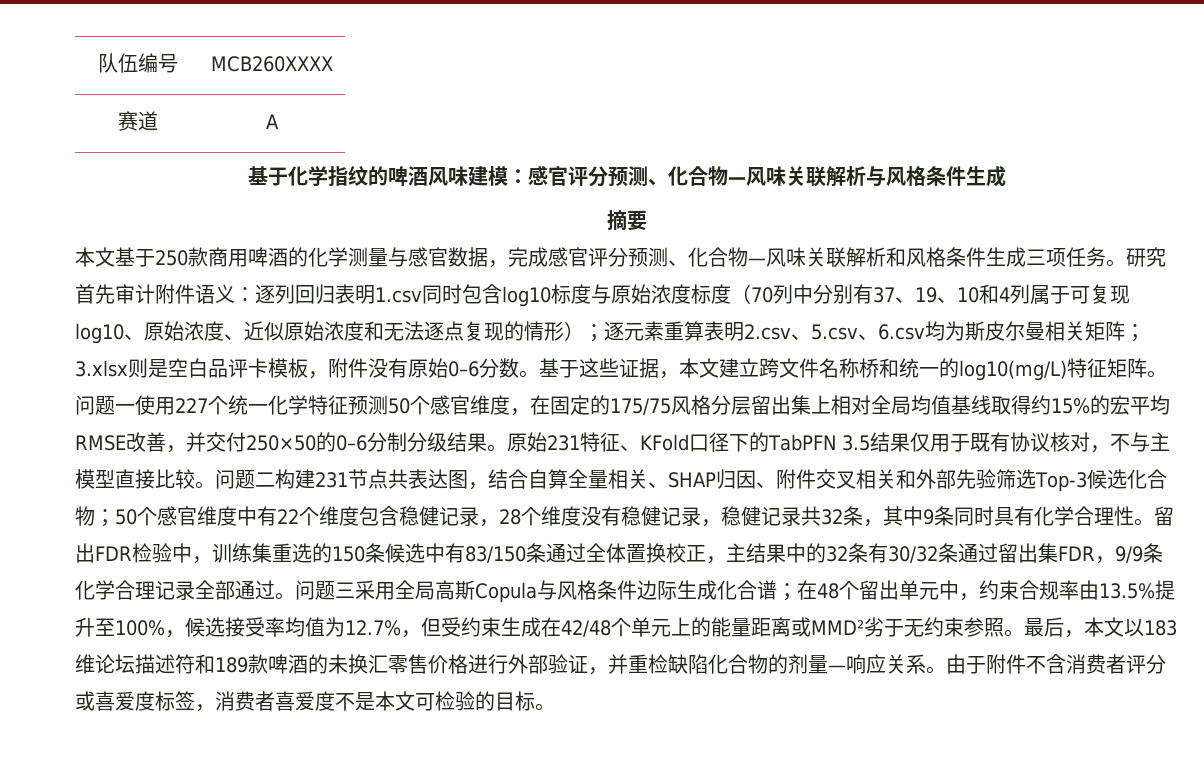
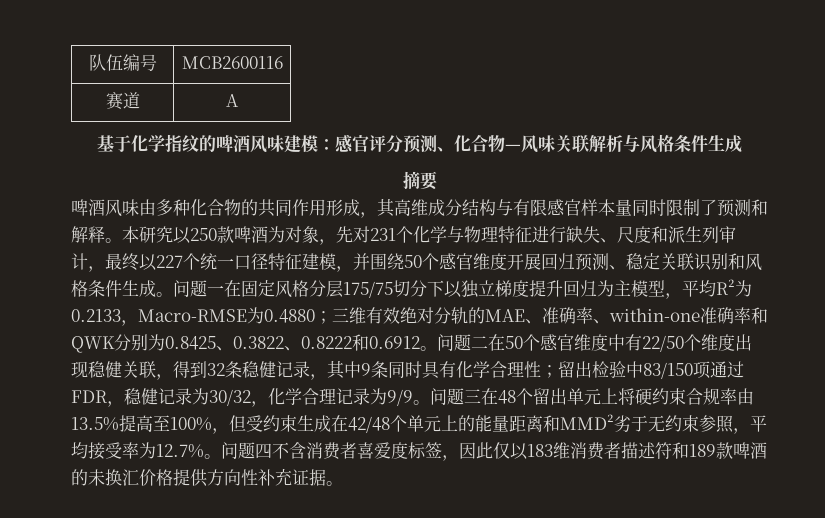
- 队伍编号 | MCB260XXXX
+ 队伍编号 | MCB2600116
- 本文基于250款商用啤酒的化学测量与感官数据，完成感官评分预测、化合物—风味关联解析和风格条件生成三项任务。研究首先审计附件语义：逐列回归表明1.csv同时包含log10标度与原始浓度标度（70列中分别有37、19、10和4列属于可复现log10、原始浓度、近似原始浓度和无法逐点复现的情形）；逐元素重算表明2.csv、5.csv、6.csv均为斯皮尔曼相关矩阵；3.xlsx则是空白品评卡模板，附件没有原始0–6分数。基于这些证据，本文建立跨文件名称桥和统一的log10(mg/L)特征矩阵。问题一使用227个统一化学特征预测50个感官维度，在固定的175/75风格分层留出集上相对全局均值基线取得约15%的宏平均RMSE改善，并交付250×50的0–6分制分级结果。原始231特征、KFold口径下的TabPFN 3.5结果仅用于既有协议核对，不与主模型直接比较。问题二构建231节点共表达图，结合自算全量相关、SHAP归因、附件交叉相关和外部先验筛选Top-3候选化合物；50个感官维度中有22个维度包含稳健记录，28个维度没有稳健记录，稳健记录共32条，其中9条同时具有化学合理性。留出FDR检验中，训练集重选的150条候选中有83/150条通过全体置换校正，主结果中的32条有30/32条通过留出集FDR，9/9条化学合理记录全部通过。问题三采用全局高斯Copula与风格条件边际生成化合谱；在48个留出单元中，约束合规率由13.5%提升至100%，候选接受率均值为12.7%，但受约束生成在42/48个单元上的能量距离或MMD²劣于无约束参照。最后，本文以183维论坛描述符和189款啤酒的未换汇零售价格进行外部验证，并重检缺陷化合物的剂量—响应关系。由于附件不含消费者评分或喜爱度标签，消费者喜爱度不是本文可检验的目标。
+ 啤酒风味由多种化合物的共同作用形成，其高维成分结构与有限感官样本量同时限制了预测和解释。本研究以250款啤酒为对象，先对231个化学与物理特征进行缺失、尺度和派生列审计，最终以227个统一口径特征建模，并围绕50个感官维度开展回归预测、稳定关联识别和风格条件生成。问题一在固定风格分层175/75切分下以独立梯度提升回归为主模型，平均R²为0.2133，Macro-RMSE为0.4880；三维有效绝对分轨的MAE、准确率、within-one准确率和QWK分别为0.8425、0.3822、0.8222和0.6912。问题二在50个感官维度中有22/50个维度出现稳健关联，得到32条稳健记录，其中9条同时具有化学合理性；留出检验中83/150项通过FDR，稳健记录为30/32，化学合理记录为9/9。问题三在48个留出单元上将硬约束合规率由13.5%提高至100%，但受约束生成在42/48个单元上的能量距离和MMD²劣于无约束参照，平均接受率为12.7%。问题四不含消费者喜爱度标签，因此仅以183维消费者描述符和189款啤酒的未换汇价格提供方向性补充证据。

